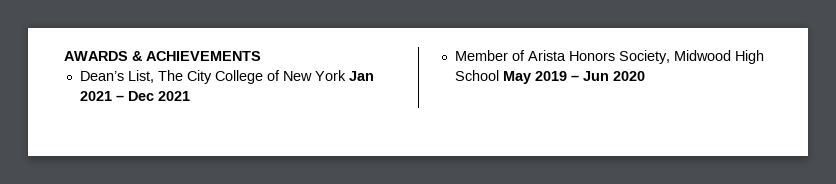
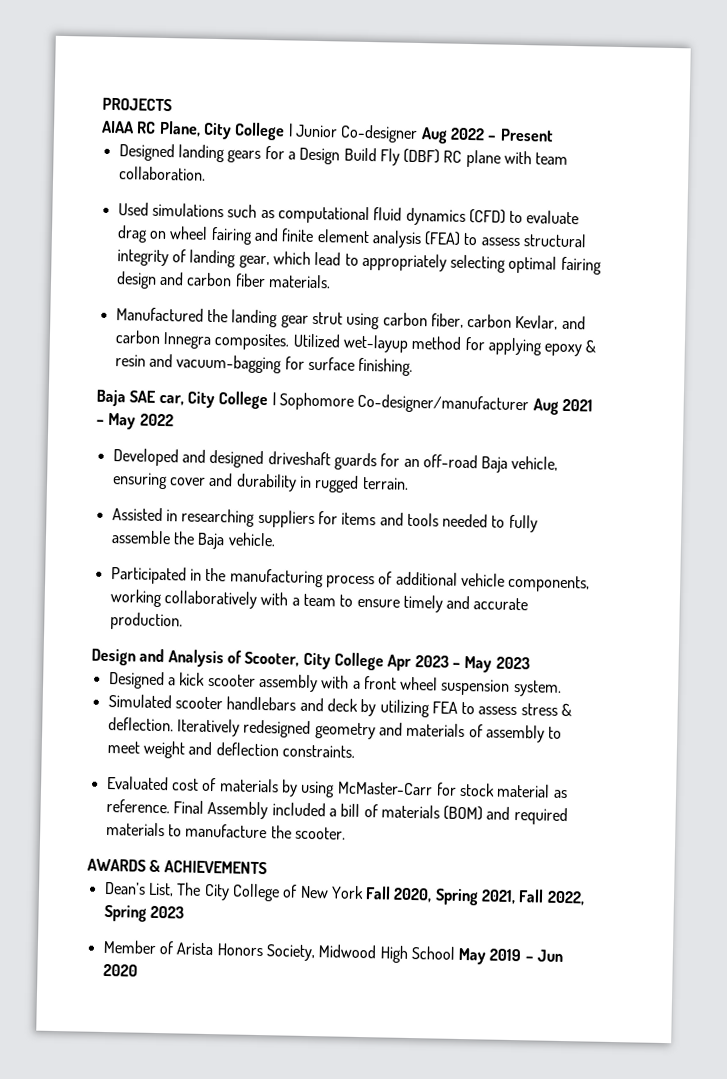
+ PROJECTS
+ AIAA RC Plane, City College | Junior Co-designer Aug 2022 – Present
+ Designed landing gears for a Design Build Fly (DBF) RC plane with team collaboration.
+ Used simulations such as computational fluid dynamics (CFD) to evaluate drag on wheel fairing and finite element analysis (FEA) to assess structural integrity of landing gear, which lead to appropriately selecting optimal fairing design and carbon fiber materials.
+ Manufactured the landing gear strut using carbon fiber, carbon Kevlar, and carbon Innegra composites. Utilized wet-layup method for applying epoxy & resin and vacuum-bagging for surface finishing.
+ Baja SAE car, City College | Sophomore Co-designer/manufacturer Aug 2021 – May 2022
+ Developed and designed driveshaft guards for an off-road Baja vehicle, ensuring cover and durability in rugged terrain.
+ Assisted in researching suppliers for items and tools needed to fully assemble the Baja vehicle.
+ Participated in the manufacturing process of additional vehicle components, working collaboratively with a team to ensure timely and accurate production.
+ Design and Analysis of Scooter, City College Apr 2023 – May 2023
+ Designed a kick scooter assembly with a front wheel suspension system.
+ Simulated scooter handlebars and deck by utilizing FEA to assess stress & deflection. Iteratively redesigned geometry and materials of assembly to meet weight and deflection constraints.
+ Evaluated cost of materials by using McMaster-Carr for stock material as reference. Final Assembly included a bill of materials (BOM) and required materials to manufacture the scooter.
- Dean’s List, The City College of New York Jan 2021 – Dec 2021
+ Dean’s List, The City College of New York Fall 2020, Spring 2021, Fall 2022, Spring 2023

